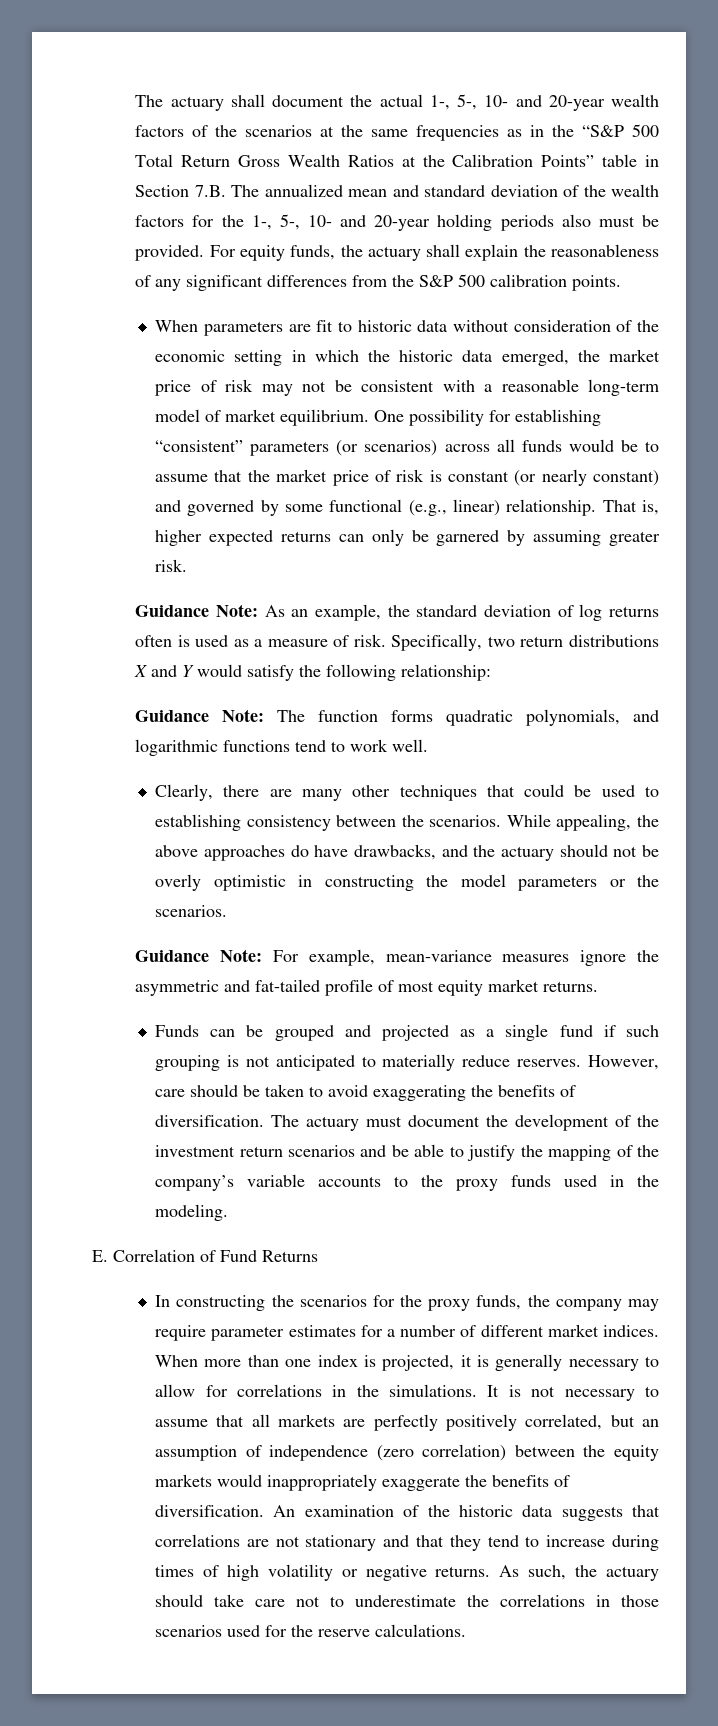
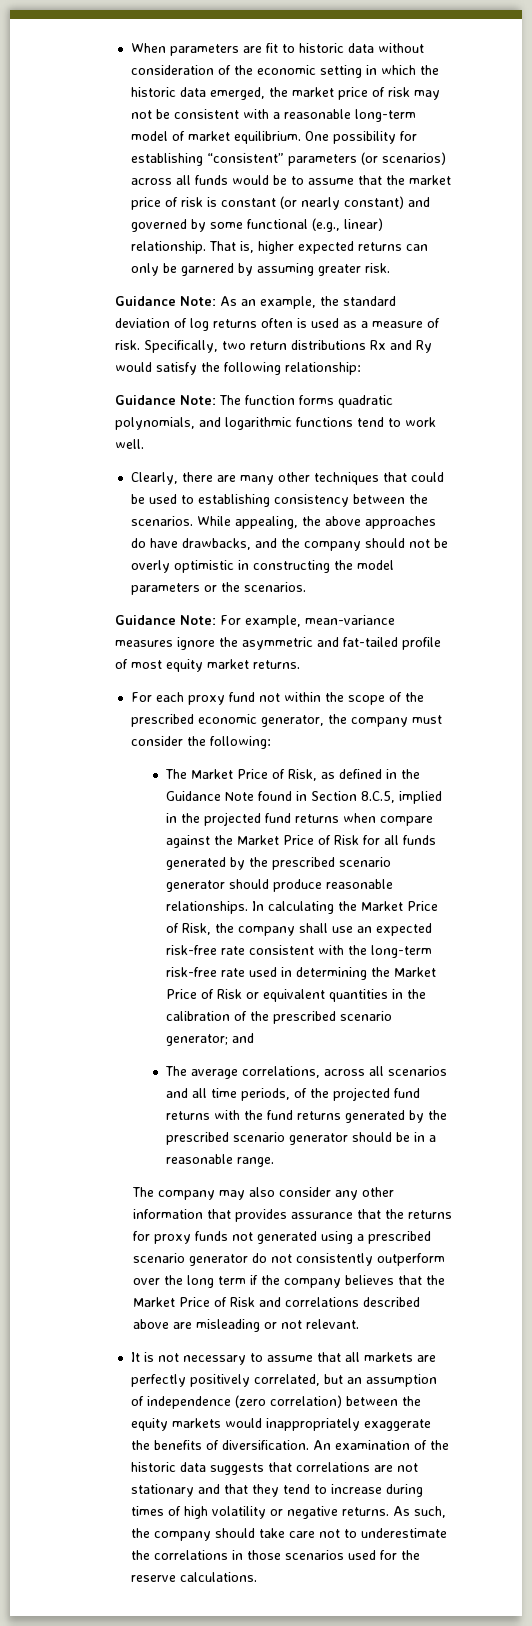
- The actuary shall document the actual 1-, 5-, 10- and 20-year wealth factors of the scenarios at the same frequencies as in the “S&P 500 Total Return Gross Wealth Ratios at the Calibration Points” table in Section 7.B. The annualized mean and standard deviation of the wealth factors for the 1-, 5-, 10- and 20-year holding periods also must be provided. For equity funds, the actuary shall explain the reasonableness of any significant differences from the S&P 500 calibration points.
- Specifically, two return distributions X and Y would satisfy the following relationship:
+ Specifically, two return distributions Rx and Ry would satisfy the following relationship:
- While appealing, the above approaches do have drawbacks, and the actuary should not be overly optimistic in constructing the model parameters or the scenarios.
+ While appealing, the above approaches do have drawbacks, and the company should not be overly optimistic in constructing the model parameters or the scenarios.
- Funds can be grouped and projected as a single fund if such grouping is not anticipated to materially reduce reserves. However, care should be taken to avoid exaggerating the benefits of diversification. The actuary must document the development of the investment return scenarios and be able to justify the mapping of the company’s variable accounts to the proxy funds used in the modeling.
- E. Correlation of Fund Returns
- In constructing the scenarios for the proxy funds, the company may require parameter estimates for a number of different market indices. When more than one index is projected, it is generally necessary to allow for correlations in the simulations. It is not necessary to assume that all markets are perfectly positively correlated, but an assumption of independence (zero correlation) between the equity markets would inappropriately exaggerate the benefits of diversification.
+ For each proxy fund not within the scope of the prescribed economic generator, the company must consider the following:
+ The Market Price of Risk, as defined in the Guidance Note found in Section 8.C.5, implied in the projected fund returns when compare against the Market Price of Risk for all funds generated by the prescribed scenario generator should produce reasonable relationships. In calculating the Market Price of Risk, the company shall use an expected risk-free rate consistent with the long-term risk-free rate used in determining the Market Price of Risk or equivalent quantities in the calibration of the prescribed scenario generator; and
+ The average correlations, across all scenarios and all time periods, of the projected fund returns with the fund returns generated by the prescribed scenario generator should be in a reasonable range.
+ The company may also consider any other information that provides assurance that the returns for proxy funds not generated using a prescribed scenario generator do not consistently outperform over the long term if the company believes that the Market Price of Risk and correlations described above are misleading or not relevant.
+ It is not necessary to assume that all markets are perfectly positively correlated, but an assumption of independence (zero correlation) between the equity markets would inappropriately exaggerate the benefits of diversification.
- As such, the actuary should take care not to underestimate the correlations in those scenarios used for the reserve calculations.
+ As such, the company should take care not to underestimate the correlations in those scenarios used for the reserve calculations.

